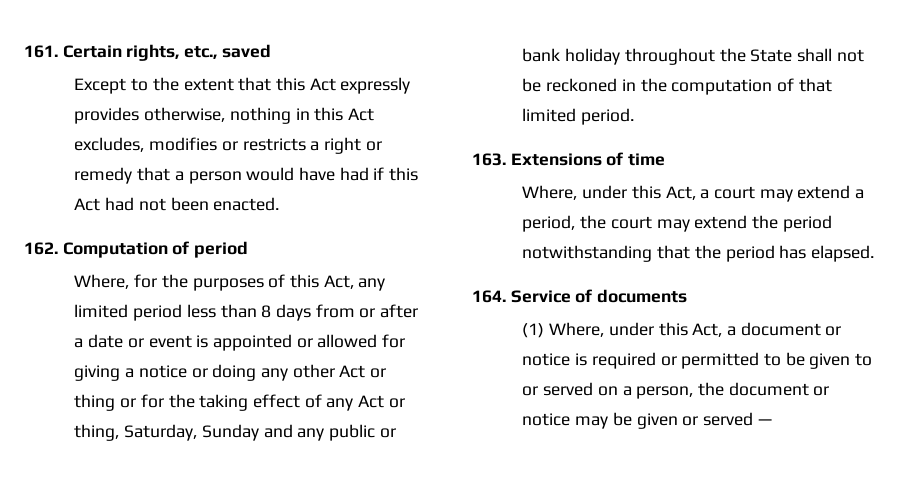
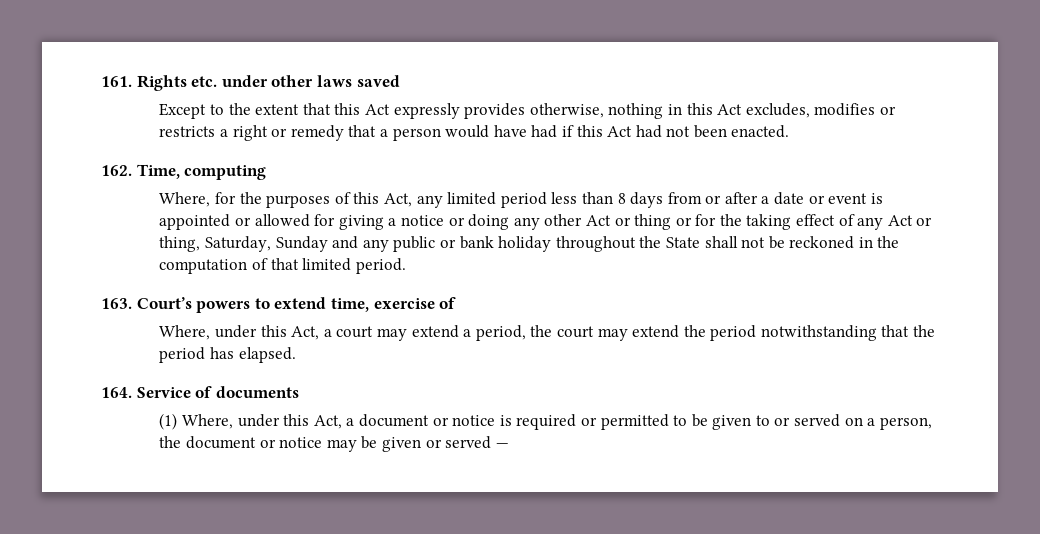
- 161. Certain rights, etc., saved
+ 161. Rights etc. under other laws saved
- 162. Computation of period
+ 162. Time, computing
- 163. Extensions of time
+ 163. Court’s powers to extend time, exercise of

